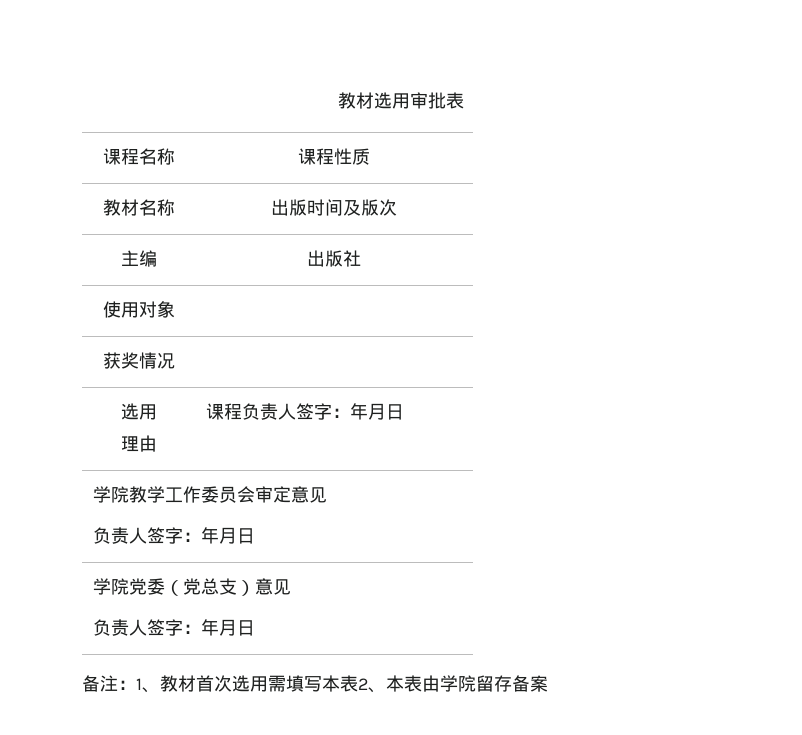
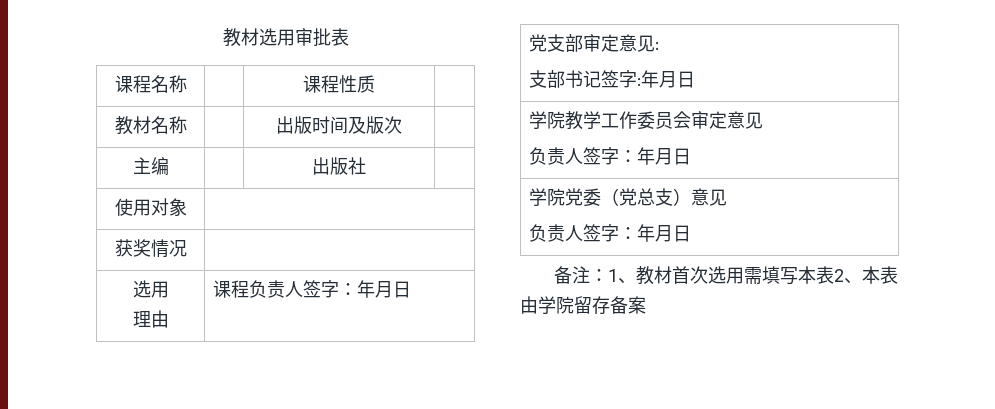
+ 党支部审定意见:
+ 支部书记签字:年月日

